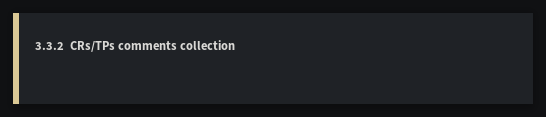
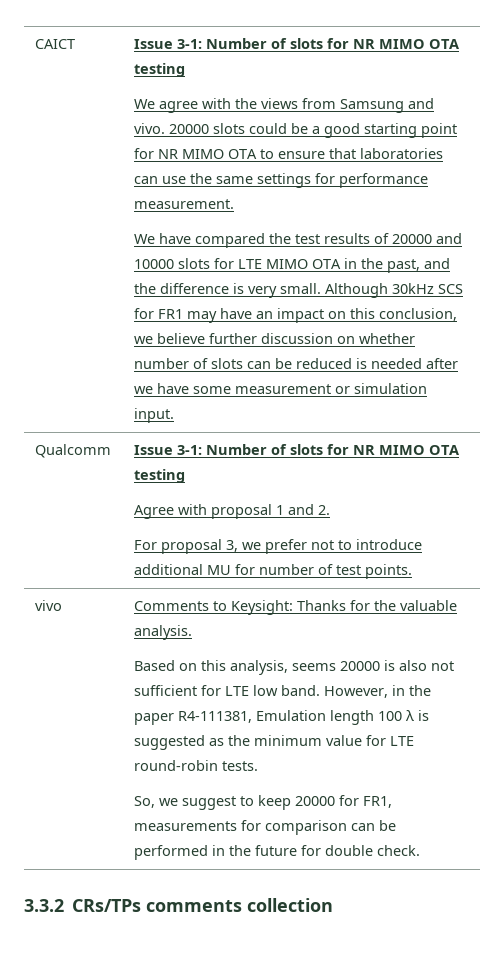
+ CAICT | Issue 3-1: Number of slots for NR MIMO OTA testing
+ We agree with the views from Samsung and vivo. 20000 slots could be a good starting point for NR MIMO OTA to ensure that laboratories can use the same settings for performance measurement.
+ We have compared the test results of 20000 and 10000 slots for LTE MIMO OTA in the past, and the difference is very small. Although 30kHz SCS for FR1 may have an impact on this conclusion, we believe further discussion on whether number of slots can be reduced is needed after we have some measurement or simulation input.
+ Qualcomm | Issue 3-1: Number of slots for NR MIMO OTA testing
+ Agree with proposal 1 and 2.
+ For proposal 3, we prefer not to introduce additional MU for number of test points.
+ vivo | Comments to Keysight: Thanks for the valuable analysis.
+ Based on this analysis, seems 20000 is also not sufficient for LTE low band. However, in the paper R4-111381, Emulation length 100 λ is suggested as the minimum value for LTE round-robin tests.
+ So, we suggest to keep 20000 for FR1, measurements for comparison can be performed in the future for double check.

